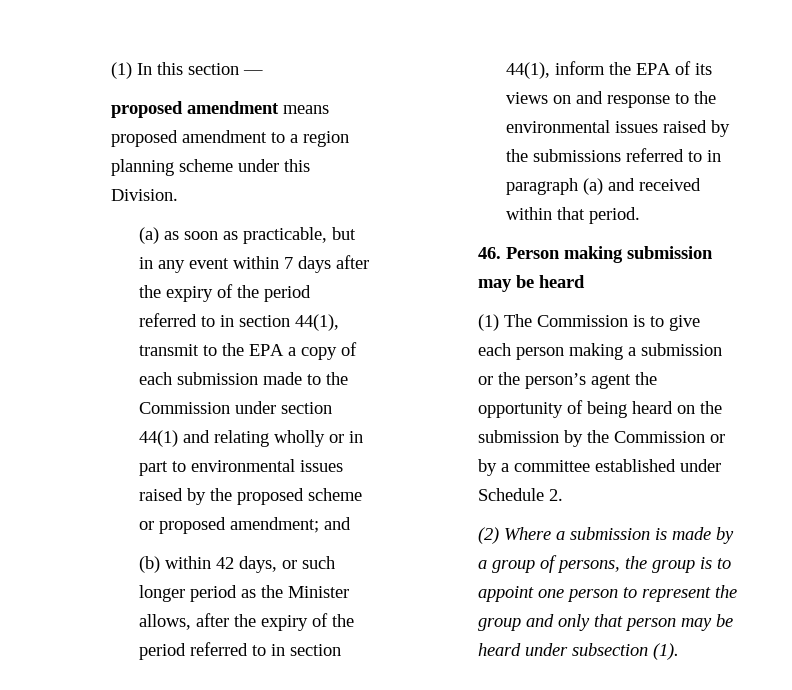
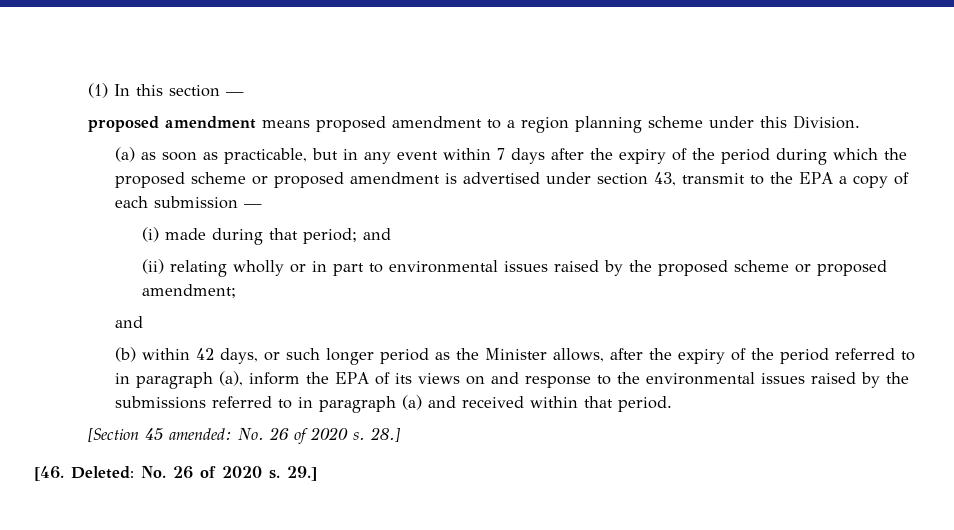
- (a) as soon as practicable, but in any event within 7 days after the expiry of the period referred to in section 44(1), transmit to the EPA a copy of each submission made to the Commission under section 44(1) and relating wholly or in part to environmental issues raised by the proposed scheme or proposed amendment; and
+ (a) as soon as practicable, but in any event within 7 days after the expiry of the period during which the proposed scheme or proposed amendment is advertised under section 43, transmit to the EPA a copy of each submission —
+ (i) made during that period; and
+ (ii) relating wholly or in part to environmental issues raised by the proposed scheme or proposed amendment;
+ and
- (b) within 42 days, or such longer period as the Minister allows, after the expiry of the period referred to in section 44(1), inform the EPA of its views on and response to the environmental issues raised by the submissions referred to in paragraph (a) and received within that period.
+ (b) within 42 days, or such longer period as the Minister allows, after the expiry of the period referred to in paragraph (a), inform the EPA of its views on and response to the environmental issues raised by the submissions referred to in paragraph (a) and received within that period.
- 46. Person making submission may be heard
- (1) The Commission is to give each person making a submission or the person’s agent the opportunity of being heard on the submission by the Commission or by a committee established under Schedule 2.
- (2) Where a submission is made by a group of persons, the group is to appoint one person to represent the group and only that person may be heard under subsection (1).
+ [Section 45 amended: No. 26 of 2020 s. 28.]
+ [46. Deleted: No. 26 of 2020 s. 29.]

